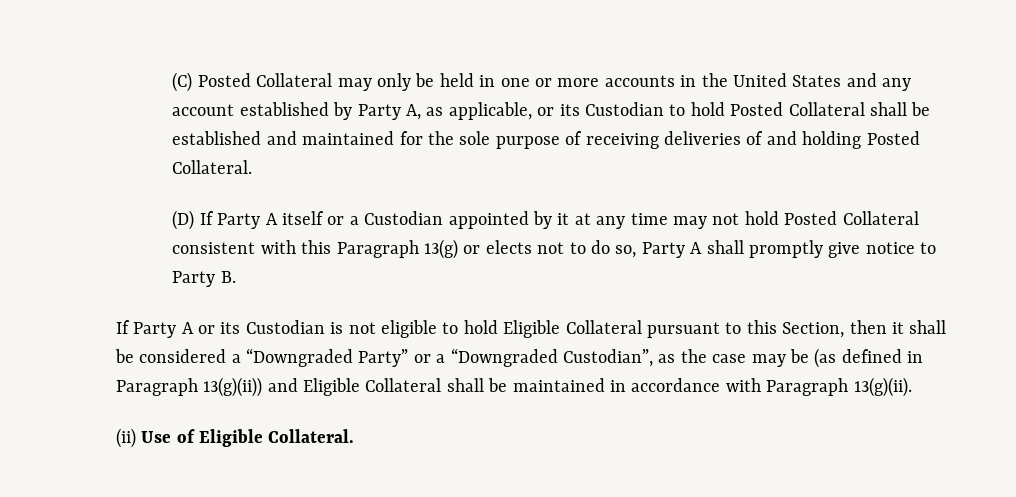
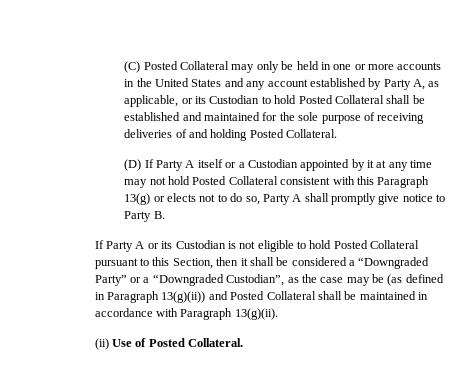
- If Party A or its Custodian is not eligible to hold Eligible Collateral pursuant to this Section, then it shall be considered a “Downgraded Party” or a “Downgraded Custodian”, as the case may be (as defined in Paragraph 13(g)(ii)) and Eligible Collateral shall be maintained in accordance with Paragraph 13(g)(ii).
+ If Party A or its Custodian is not eligible to hold Posted Collateral pursuant to this Section, then it shall be considered a “Downgraded Party” or a “Downgraded Custodian”, as the case may be (as defined in Paragraph 13(g)(ii)) and Posted Collateral shall be maintained in accordance with Paragraph 13(g)(ii).
- (ii) Use of Eligible Collateral.
+ (ii) Use of Posted Collateral.

